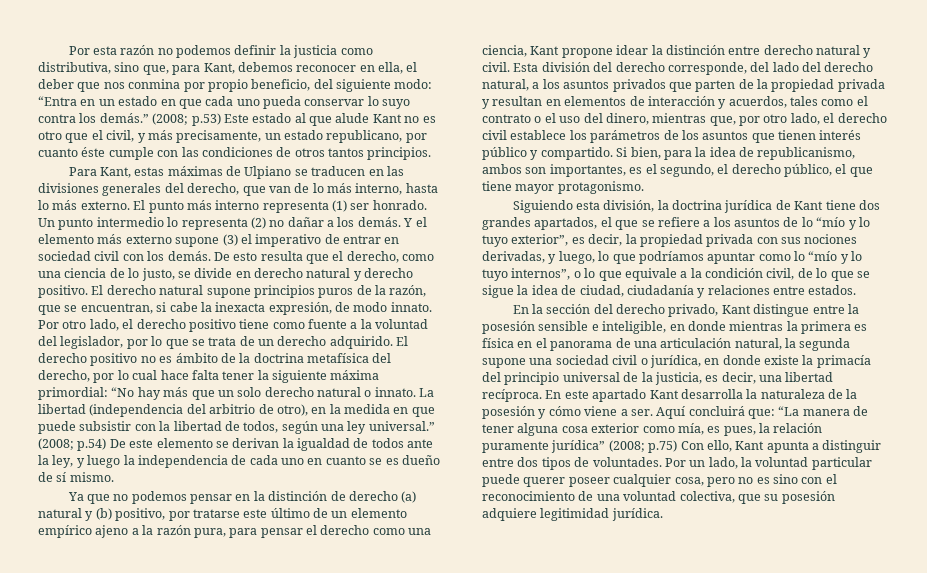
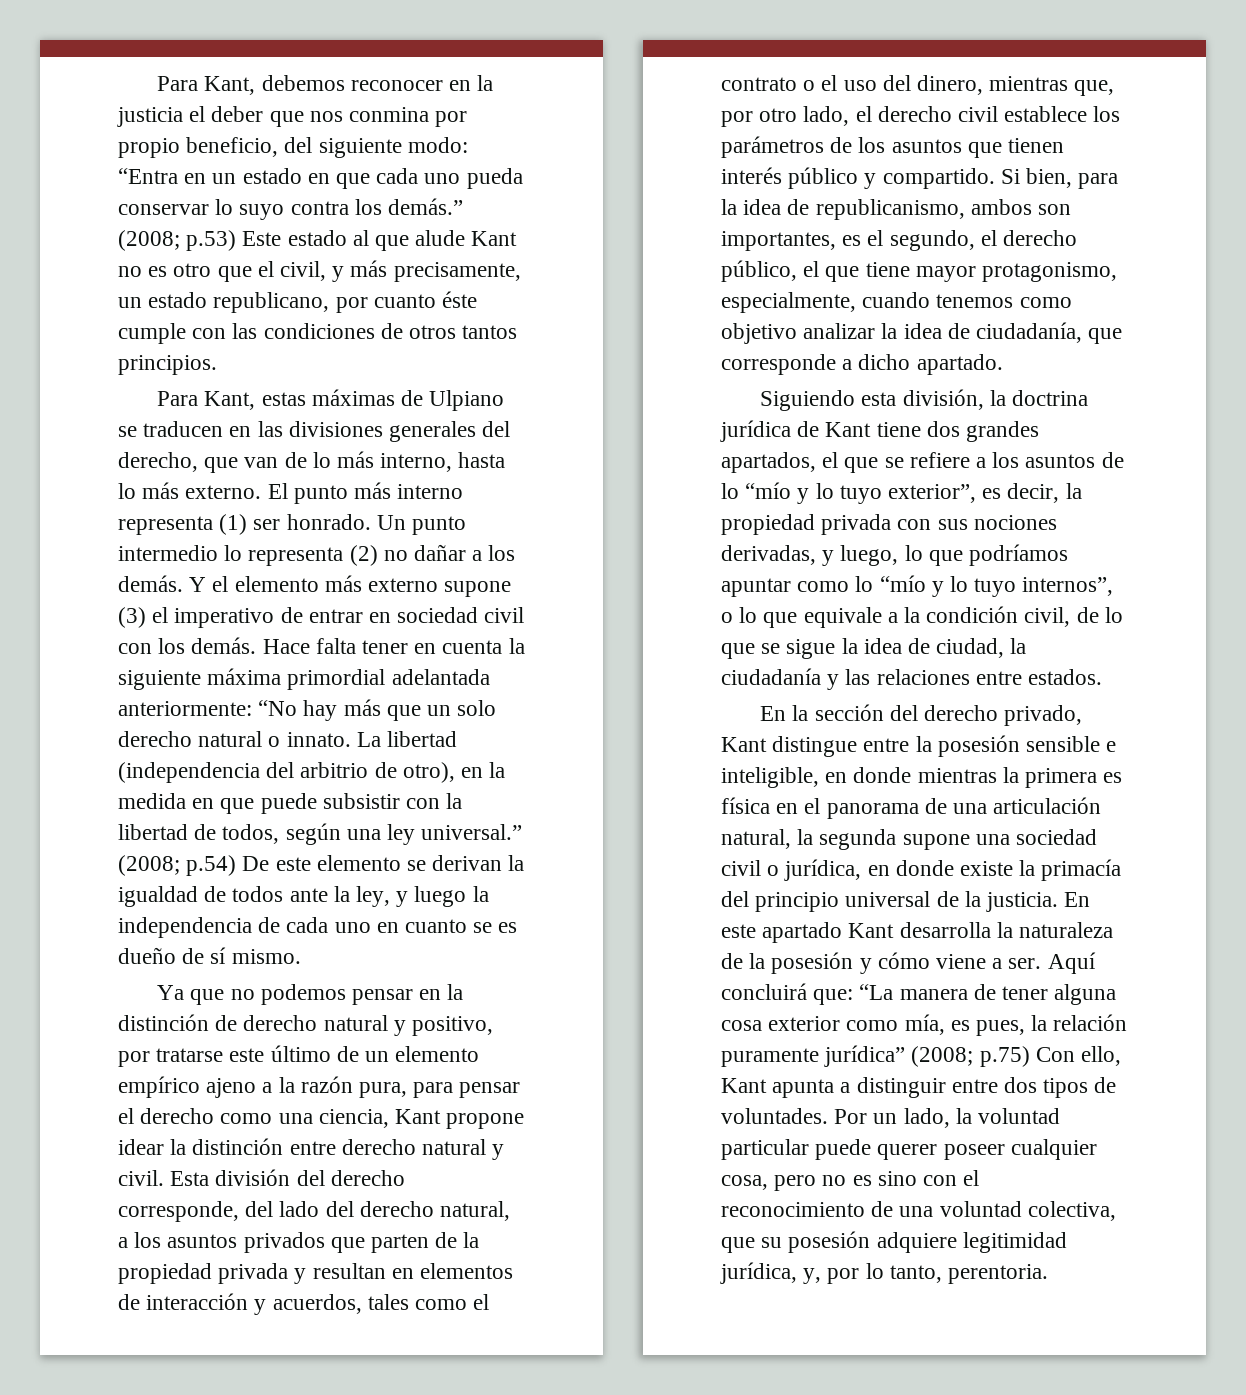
- Por esta razón no podemos definir la justicia como distributiva, sino que, para Kant, debemos reconocer en ella, el deber que nos conmina por propio beneficio, del siguiente modo: “Entra en un estado en que cada uno pueda conservar lo suyo contra los demás.”
+ Para Kant, debemos reconocer en la justicia el deber que nos conmina por propio beneficio, del siguiente modo: “Entra en un estado en que cada uno pueda conservar lo suyo contra los demás.”
- De esto resulta que el derecho, como una ciencia de lo justo, se divide en derecho natural y derecho positivo. El derecho natural supone principios puros de la razón, que se encuentran, si cabe la inexacta expresión, de modo innato. Por otro lado, el derecho positivo tiene como fuente a la voluntad del legislador, por lo que se trata de un derecho adquirido. El derecho positivo no es ámbito de la doctrina metafísica del derecho, por lo cual hace falta tener la siguiente máxima primordial: “No hay más que un solo derecho natural o innato.
+ Hace falta tener en cuenta la siguiente máxima primordial adelantada anteriormente: “No hay más que un solo derecho natural o innato.
- Ya que no podemos pensar en la distinción de derecho (a) natural y (b) positivo, por tratarse este último de un elemento empírico ajeno a la razón pura, para pensar el derecho como una ciencia, Kant propone idear la distinción entre derecho natural y civil.
+ Ya que no podemos pensar en la distinción de derecho natural y positivo, por tratarse este último de un elemento empírico ajeno a la razón pura, para pensar el derecho como una ciencia, Kant propone idear la distinción entre derecho natural y civil.
- Si bien, para la idea de republicanismo, ambos son importantes, es el segundo, el derecho público, el que tiene mayor protagonismo.
+ Si bien, para la idea de republicanismo, ambos son importantes, es el segundo, el derecho público, el que tiene mayor protagonismo, especialmente, cuando tenemos como objetivo analizar la idea de ciudadanía, que corresponde a dicho apartado.
- Siguiendo esta división, la doctrina jurídica de Kant tiene dos grandes apartados, el que se refiere a los asuntos de lo “mío y lo tuyo exterior”, es decir, la propiedad privada con sus nociones derivadas, y luego, lo que podríamos apuntar como lo “mío y lo tuyo internos”, o lo que equivale a la condición civil, de lo que se sigue la idea de ciudad, ciudadanía y relaciones entre estados.
+ Siguiendo esta división, la doctrina jurídica de Kant tiene dos grandes apartados, el que se refiere a los asuntos de lo “mío y lo tuyo exterior”, es decir, la propiedad privada con sus nociones derivadas, y luego, lo que podríamos apuntar como lo “mío y lo tuyo internos”, o lo que equivale a la condición civil, de lo que se sigue la idea de ciudad, la ciudadanía y las relaciones entre estados.
- En la sección del derecho privado, Kant distingue entre la posesión sensible e inteligible, en donde mientras la primera es física en el panorama de una articulación natural, la segunda supone una sociedad civil o jurídica, en donde existe la primacía del principio universal de la justicia, es decir, una libertad recíproca.
+ En la sección del derecho privado, Kant distingue entre la posesión sensible e inteligible, en donde mientras la primera es física en el panorama de una articulación natural, la segunda supone una sociedad civil o jurídica, en donde existe la primacía del principio universal de la justicia.
- Por un lado, la voluntad particular puede querer poseer cualquier cosa, pero no es sino con el reconocimiento de una voluntad colectiva, que su posesión adquiere legitimidad jurídica.
+ Por un lado, la voluntad particular puede querer poseer cualquier cosa, pero no es sino con el reconocimiento de una voluntad colectiva, que su posesión adquiere legitimidad jurídica, y, por lo tanto, perentoria.

